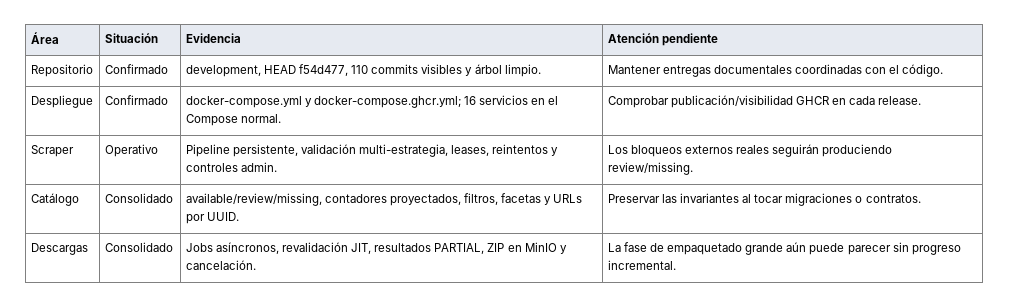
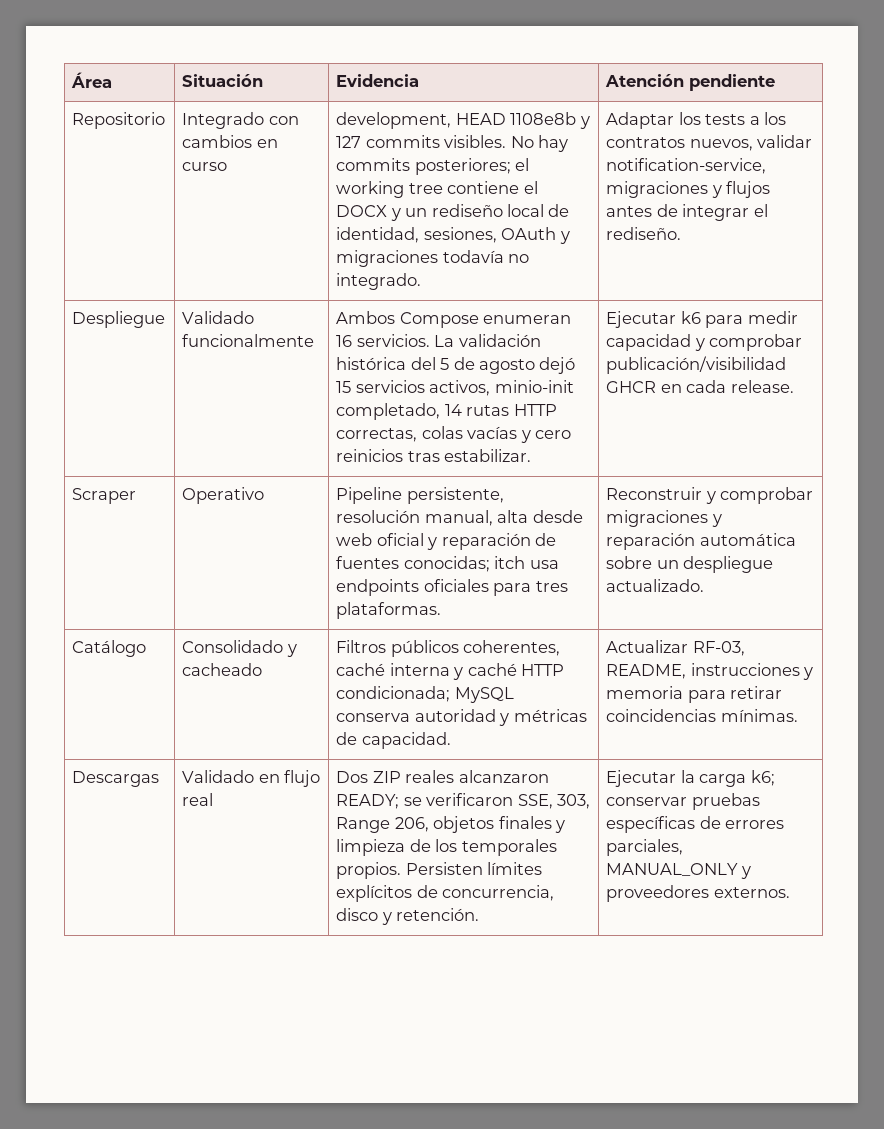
- Confirmado | development, HEAD f54d477, 110 commits visibles y árbol limpio. | Mantener entregas documentales coordinadas con el código.
- Despliegue | Confirmado | docker-compose.yml y docker-compose.ghcr.yml; 16 servicios en el Compose normal. | Comprobar publicación/visibilidad GHCR en cada release.
+ Integrado con cambios en curso | development, HEAD 1108e8b y 127 commits visibles. No hay commits posteriores; el working tree contiene el DOCX y un rediseño local de identidad, sesiones, OAuth y migraciones todavía no integrado. | Adaptar los tests a los contratos nuevos, validar notification-service, migraciones y flujos antes de integrar el rediseño.
+ Despliegue | Validado funcionalmente | Ambos Compose enumeran 16 servicios. La validación histórica del 5 de agosto dejó 15 servicios activos, minio-init completado, 14 rutas HTTP correctas, colas vacías y cero reinicios tras estabilizar. | Ejecutar k6 para medir capacidad y comprobar publicación/visibilidad GHCR en cada release.
- Scraper | Operativo | Pipeline persistente, validación multi-estrategia, leases, reintentos y controles admin. | Los bloqueos externos reales seguirán produciendo review/missing.
- Catálogo | Consolidado | available/review/missing, contadores proyectados, filtros, facetas y URLs por UUID. | Preservar las invariantes al tocar migraciones o contratos.
- Descargas | Consolidado | Jobs asíncronos, revalidación JIT, resultados PARTIAL, ZIP en MinIO y cancelación. | La fase de empaquetado grande aún puede parecer sin progreso incremental.
+ Scraper | Operativo | Pipeline persistente, resolución manual, alta desde web oficial y reparación de fuentes conocidas; itch usa endpoints oficiales para tres plataformas. | Reconstruir y comprobar migraciones y reparación automática sobre un despliegue actualizado.
+ Catálogo | Consolidado y cacheado | Filtros públicos coherentes, caché interna y caché HTTP condicionada; MySQL conserva autoridad y métricas de capacidad. | Actualizar RF-03, README, instrucciones y memoria para retirar coincidencias mínimas.
+ Descargas | Validado en flujo real | Dos ZIP reales alcanzaron READY; se verificaron SSE, 303, Range 206, objetos finales y limpieza de los temporales propios. Persisten límites explícitos de concurrencia, disco y retención. | Ejecutar la carga k6; conservar pruebas específicas de errores parciales, MANUAL_ONLY y proveedores externos.

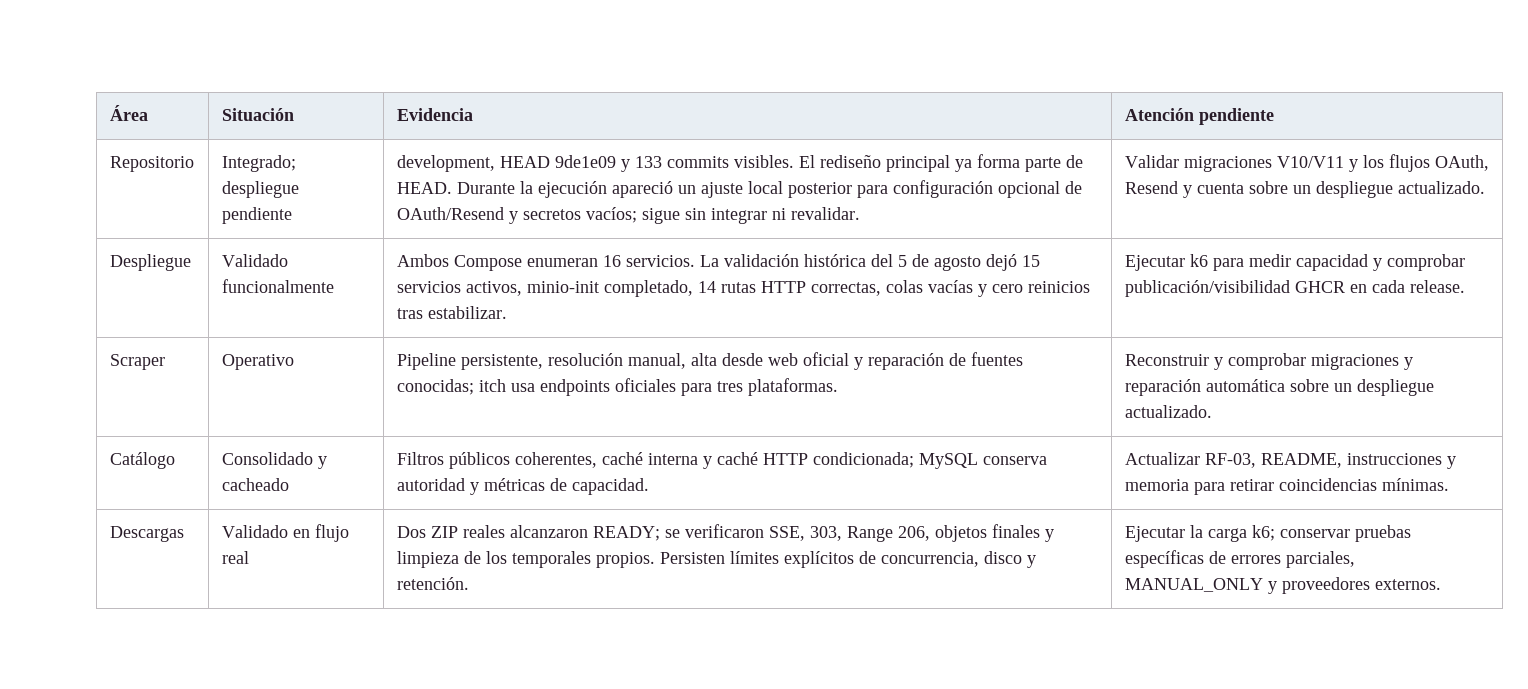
- Integrado con cambios en curso | development, HEAD 1108e8b y 127 commits visibles. No hay commits posteriores; el working tree contiene el DOCX y un rediseño local de identidad, sesiones, OAuth y migraciones todavía no integrado. | Adaptar los tests a los contratos nuevos, validar notification-service, migraciones y flujos antes de integrar el rediseño.
+ Integrado; despliegue pendiente | development, HEAD 9de1e09 y 133 commits visibles. El rediseño principal ya forma parte de HEAD. Durante la ejecución apareció un ajuste local posterior para configuración opcional de OAuth/Resend y secretos vacíos; sigue sin integrar ni revalidar. | Validar migraciones V10/V11 y los flujos OAuth, Resend y cuenta sobre un despliegue actualizado.

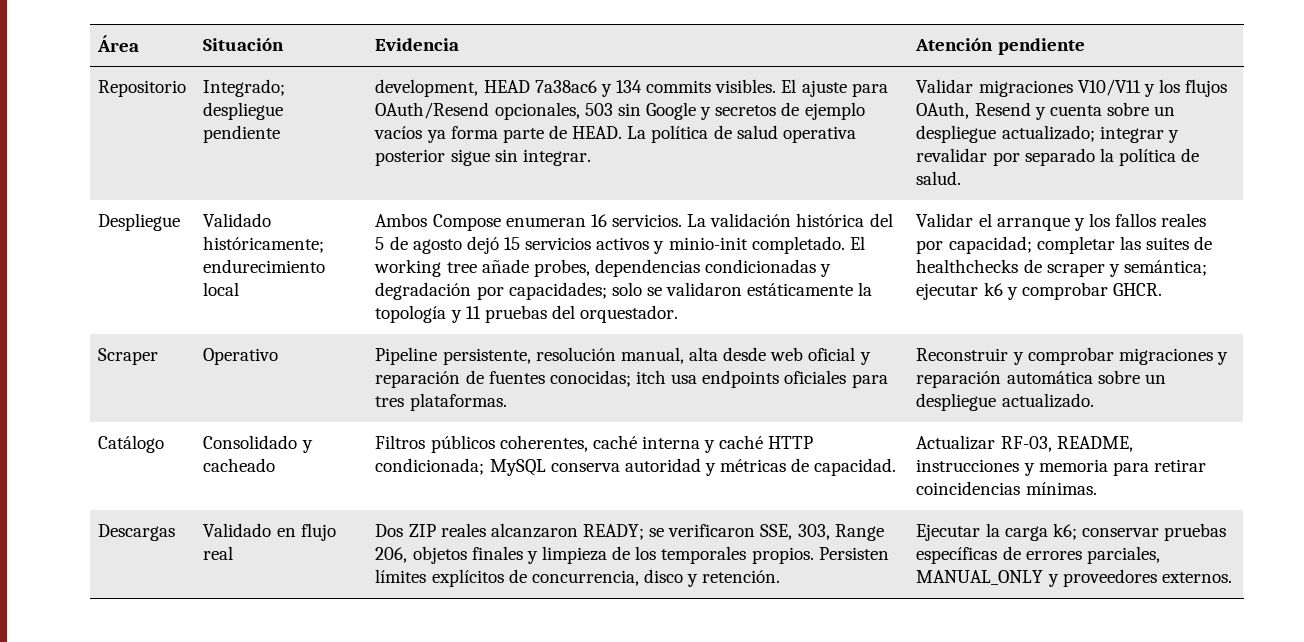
- development, HEAD 9de1e09 y 133 commits visibles. El rediseño principal ya forma parte de HEAD.
+ development, HEAD 7a38ac6 y 134 commits visibles. El ajuste para OAuth/Resend opcionales, 503 sin Google y secretos de ejemplo vacíos ya forma parte de HEAD.
- Durante la ejecución apareció un ajuste local posterior para configuración opcional de OAuth/Resend y secretos vacíos; sigue sin integrar ni revalidar.
+ La política de salud operativa posterior sigue sin integrar.
- Validar migraciones V10/V11 y los flujos OAuth, Resend y cuenta sobre un despliegue actualizado.
+ Validar migraciones V10/V11 y los flujos OAuth, Resend y cuenta sobre un despliegue actualizado; integrar y revalidar por separado la política de salud.
- Validado funcionalmente
+ Validado históricamente; endurecimiento local
- La validación histórica del 5 de agosto dejó 15 servicios activos, minio-init completado, 14 rutas HTTP correctas, colas vacías y cero reinicios tras estabilizar. | Ejecutar k6 para medir capacidad y comprobar publicación/visibilidad GHCR en cada release.
+ La validación histórica del 5 de agosto dejó 15 servicios activos y minio-init completado. El working tree añade probes, dependencias condicionadas y degradación por capacidades; solo se validaron estáticamente la topología y 11 pruebas del orquestador. | Validar el arranque y los fallos reales por capacidad; completar las suites de healthchecks de scraper y semántica; ejecutar k6 y comprobar GHCR.

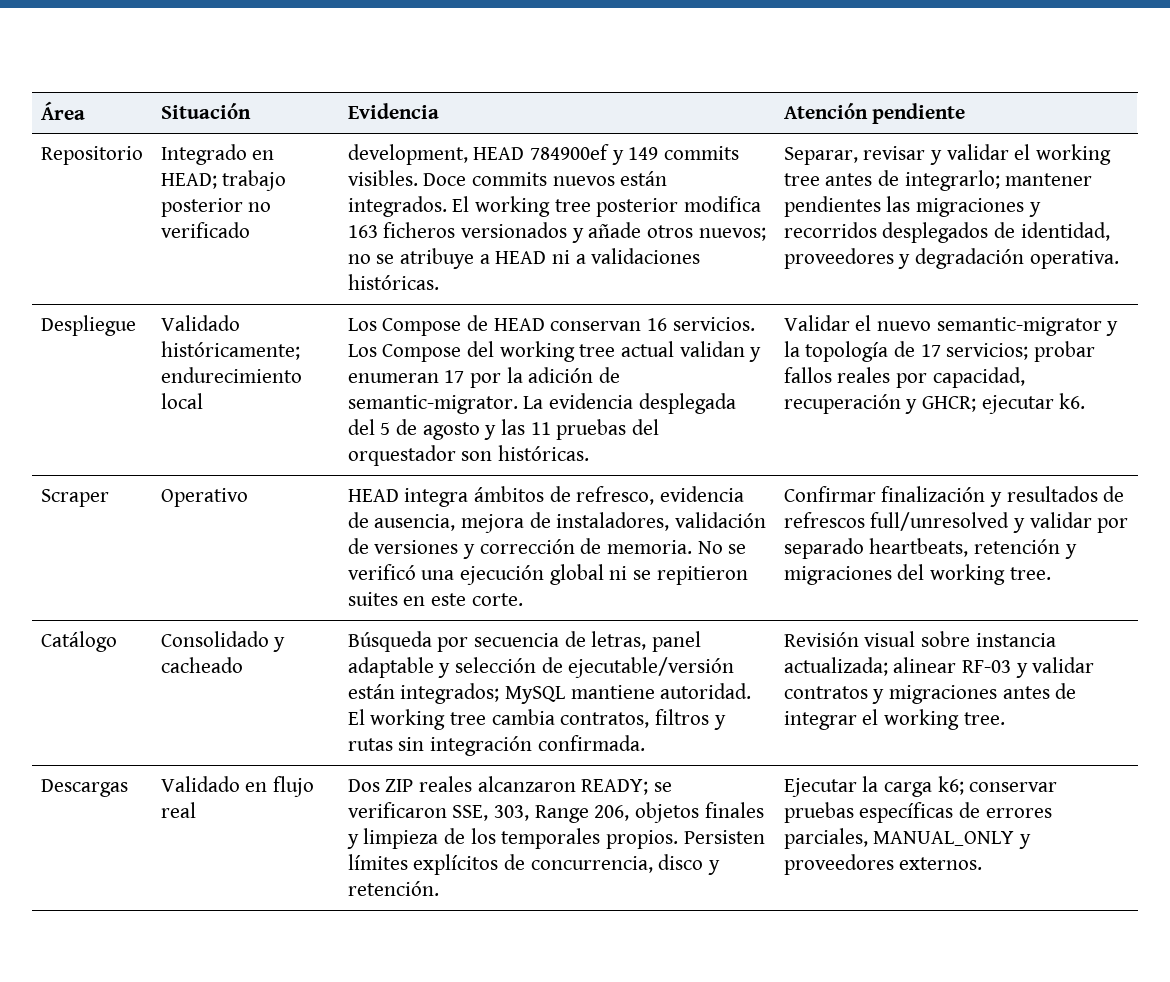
- Integrado; despliegue pendiente | development, HEAD 7a38ac6 y 134 commits visibles. El ajuste para OAuth/Resend opcionales, 503 sin Google y secretos de ejemplo vacíos ya forma parte de HEAD. La política de salud operativa posterior sigue sin integrar. | Validar migraciones V10/V11 y los flujos OAuth, Resend y cuenta sobre un despliegue actualizado; integrar y revalidar por separado la política de salud.
+ Integrado en HEAD; trabajo posterior no verificado | development, HEAD 784900ef y 149 commits visibles. Doce commits nuevos están integrados. El working tree posterior modifica 163 ficheros versionados y añade otros nuevos; no se atribuye a HEAD ni a validaciones históricas. | Separar, revisar y validar el working tree antes de integrarlo; mantener pendientes las migraciones y recorridos desplegados de identidad, proveedores y degradación operativa.
- Ambos Compose enumeran 16 servicios. La validación histórica del 5 de agosto dejó 15 servicios activos y minio-init completado. El working tree añade probes, dependencias condicionadas y degradación por capacidades; solo se validaron estáticamente la topología y 11 pruebas del orquestador. | Validar el arranque y los fallos reales por capacidad; completar las suites de healthchecks de scraper y semántica; ejecutar k6 y comprobar GHCR.
- Scraper | Operativo | Pipeline persistente, resolución manual, alta desde web oficial y reparación de fuentes conocidas; itch usa endpoints oficiales para tres plataformas. | Reconstruir y comprobar migraciones y reparación automática sobre un despliegue actualizado.
- Catálogo | Consolidado y cacheado | Filtros públicos coherentes, caché interna y caché HTTP condicionada; MySQL conserva autoridad y métricas de capacidad. | Actualizar RF-03, README, instrucciones y memoria para retirar coincidencias mínimas.
+ Los Compose de HEAD conservan 16 servicios. Los Compose del working tree actual validan y enumeran 17 por la adición de semantic-migrator. La evidencia desplegada del 5 de agosto y las 11 pruebas del orquestador son históricas. | Validar el nuevo semantic-migrator y la topología de 17 servicios; probar fallos reales por capacidad, recuperación y GHCR; ejecutar k6.
+ Scraper | Operativo | HEAD integra ámbitos de refresco, evidencia de ausencia, mejora de instaladores, validación de versiones y corrección de memoria. No se verificó una ejecución global ni se repitieron suites en este corte. | Confirmar finalización y resultados de refrescos full/unresolved y validar por separado heartbeats, retención y migraciones del working tree.
+ Catálogo | Consolidado y cacheado | Búsqueda por secuencia de letras, panel adaptable y selección de ejecutable/versión están integrados; MySQL mantiene autoridad. El working tree cambia contratos, filtros y rutas sin integración confirmada. | Revisión visual sobre instancia actualizada; alinear RF-03 y validar contratos y migraciones antes de integrar el working tree.

